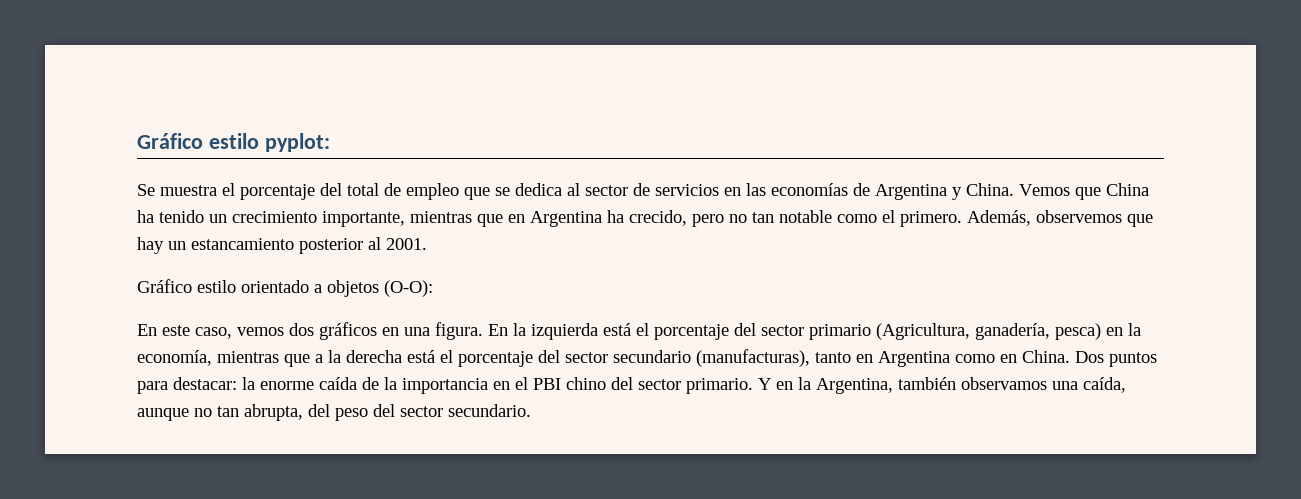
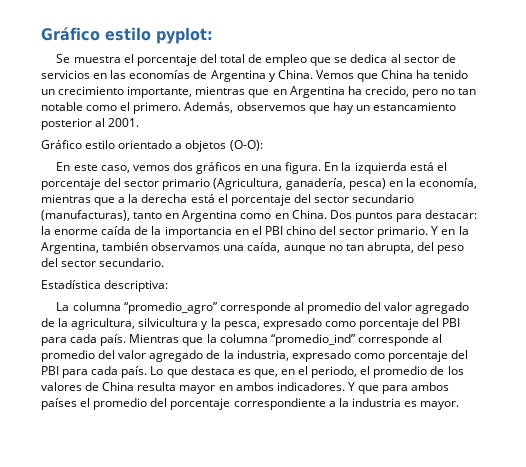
+ Estadística descriptiva:
+ La columna “promedio_agro” corresponde al promedio del valor agregado de la agricultura, silvicultura y la pesca, expresado como porcentaje del PBI para cada país. Mientras que la columna “promedio_ind” corresponde al promedio del valor agregado de la industria, expresado como porcentaje del PBI para cada país. Lo que destaca es que, en el periodo, el promedio de los valores de China resulta mayor en ambos indicadores. Y que para ambos países el promedio del porcentaje correspondiente a la industria es mayor.

